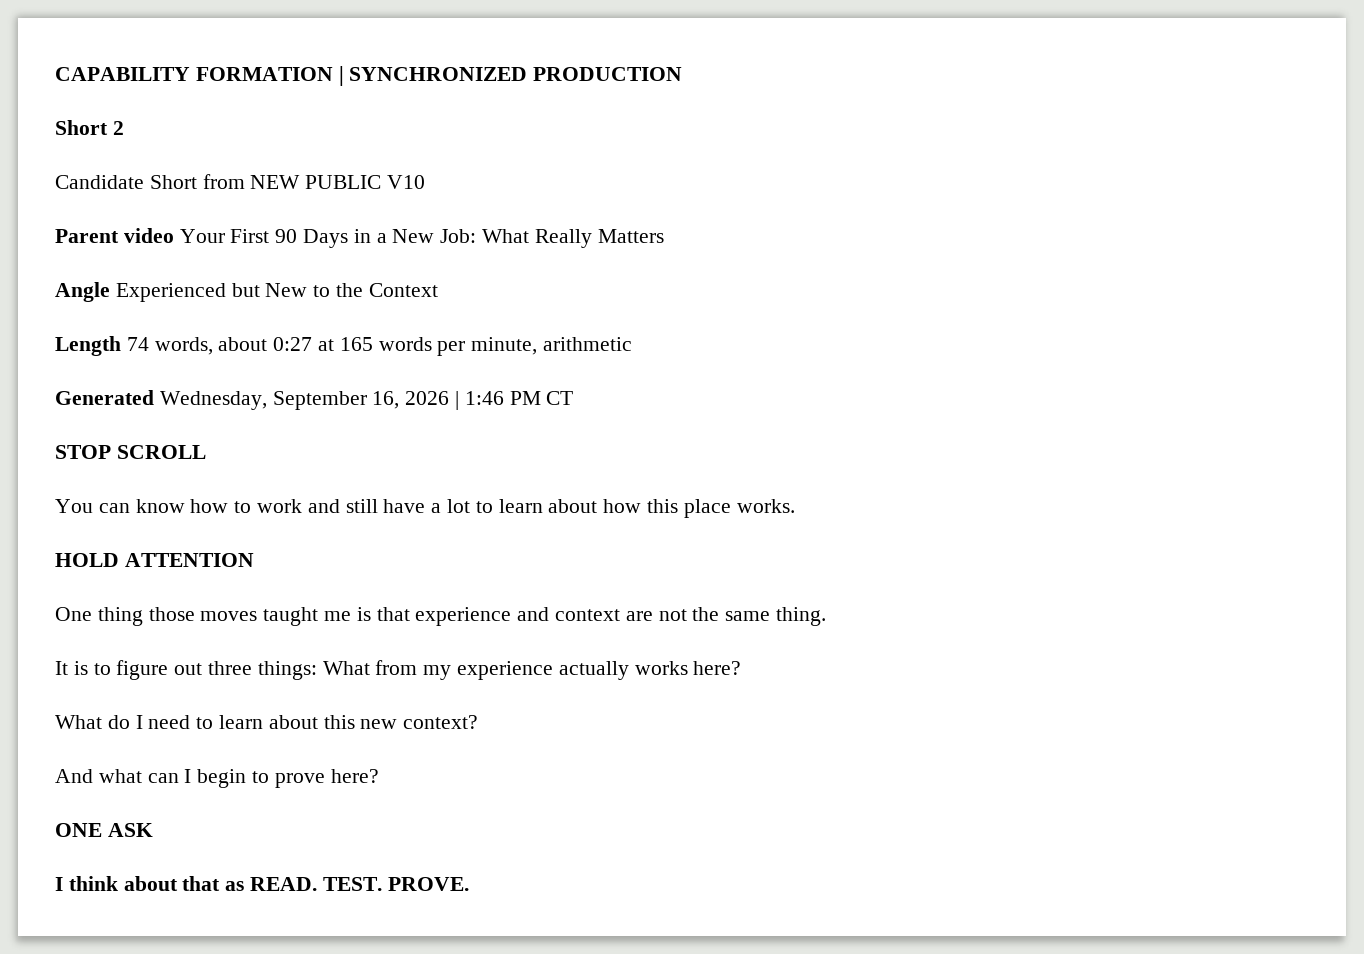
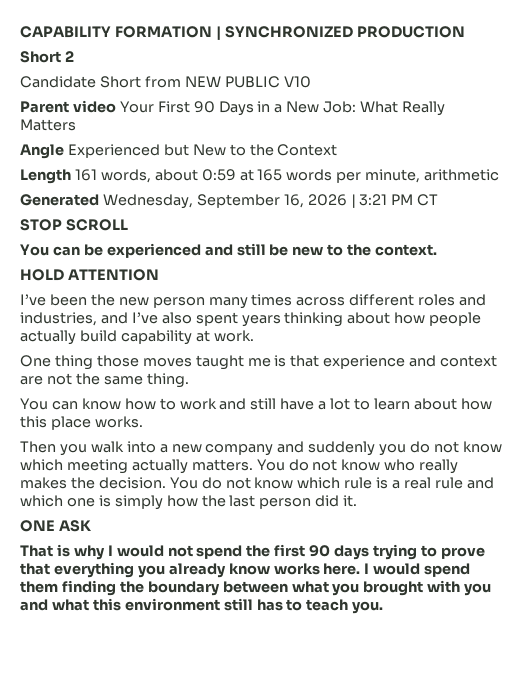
- Length 74 words, about 0:27 at 165 words per minute, arithmetic
+ Length 161 words, about 0:59 at 165 words per minute, arithmetic
- Generated Wednesday, September 16, 2026 | 1:46 PM CT
+ Generated Wednesday, September 16, 2026 | 3:21 PM CT
+ You can be experienced and still be new to the context.
+ HOLD ATTENTION
+ I’ve been the new person many times across different roles and industries, and I’ve also spent years thinking about how people actually build capability at work.
+ One thing those moves taught me is that experience and context are not the same thing.
- HOLD ATTENTION
- One thing those moves taught me is that experience and context are not the same thing.
- It is to figure out three things: What from my experience actually works here?
- What do I need to learn about this new context?
- And what can I begin to prove here?
+ Then you walk into a new company and suddenly you do not know which meeting actually matters. You do not know who really makes the decision. You do not know which rule is a real rule and which one is simply how the last person did it.
  ONE ASK
- I think about that as READ. TEST. PROVE.
+ That is why I would not spend the first 90 days trying to prove that everything you already know works here. I would spend them finding the boundary between what you brought with you and what this environment still has to teach you.

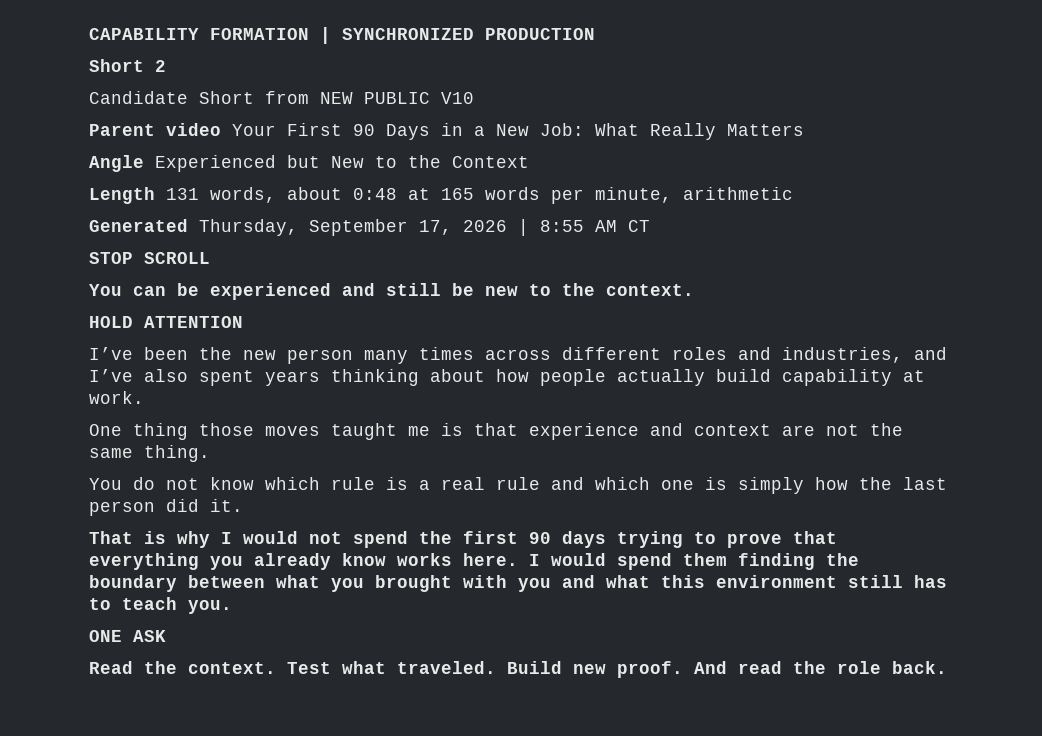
- Length 161 words, about 0:59 at 165 words per minute, arithmetic
+ Length 131 words, about 0:48 at 165 words per minute, arithmetic
- Generated Wednesday, September 16, 2026 | 3:21 PM CT
+ Generated Thursday, September 17, 2026 | 8:55 AM CT
- You can know how to work and still have a lot to learn about how this place works.
- Then you walk into a new company and suddenly you do not know which meeting actually matters. You do not know who really makes the decision. You do not know which rule is a real rule and which one is simply how the last person did it.
+ You do not know which rule is a real rule and which one is simply how the last person did it.
- ONE ASK
+ ONE ASK
+ Read the context. Test what traveled. Build new proof. And read the role back.

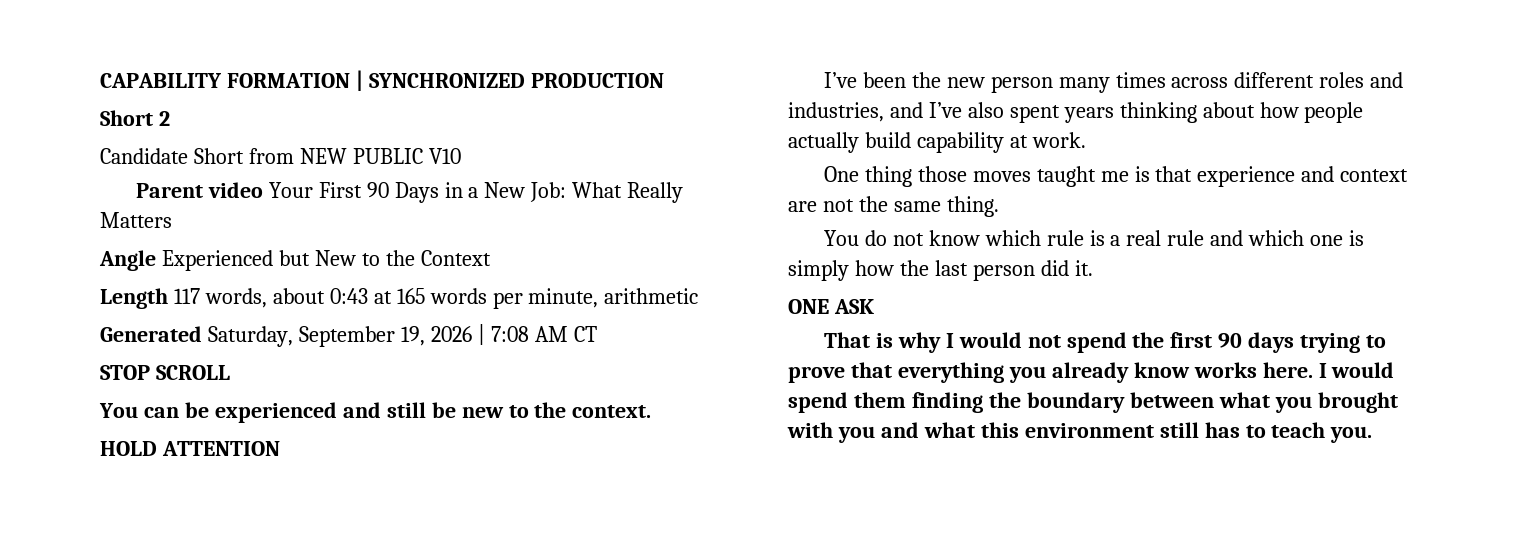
- Length 131 words, about 0:48 at 165 words per minute, arithmetic
+ Length 117 words, about 0:43 at 165 words per minute, arithmetic
- Generated Thursday, September 17, 2026 | 8:55 AM CT
+ Generated Saturday, September 19, 2026 | 7:08 AM CT
+ ONE ASK
- ONE ASK
- Read the context. Test what traveled. Build new proof. And read the role back.

